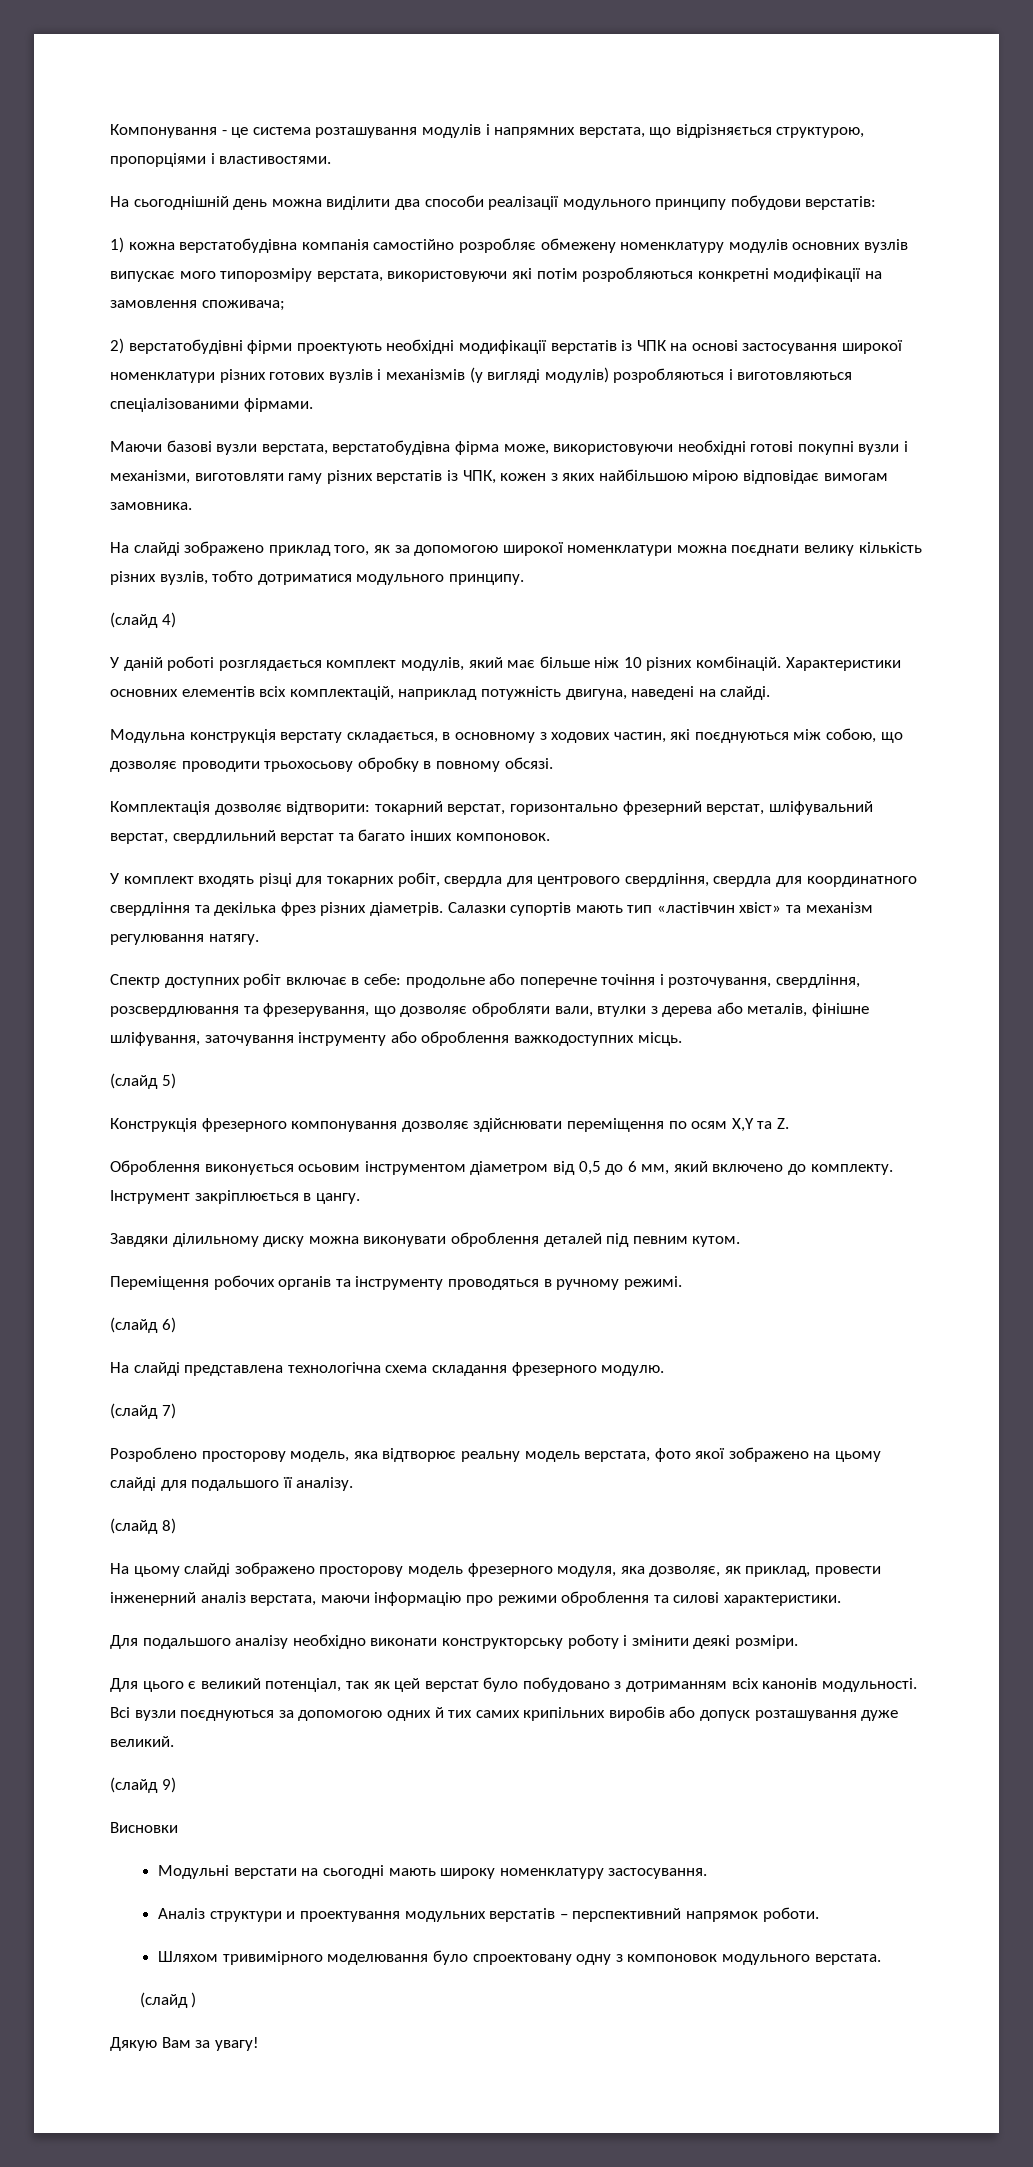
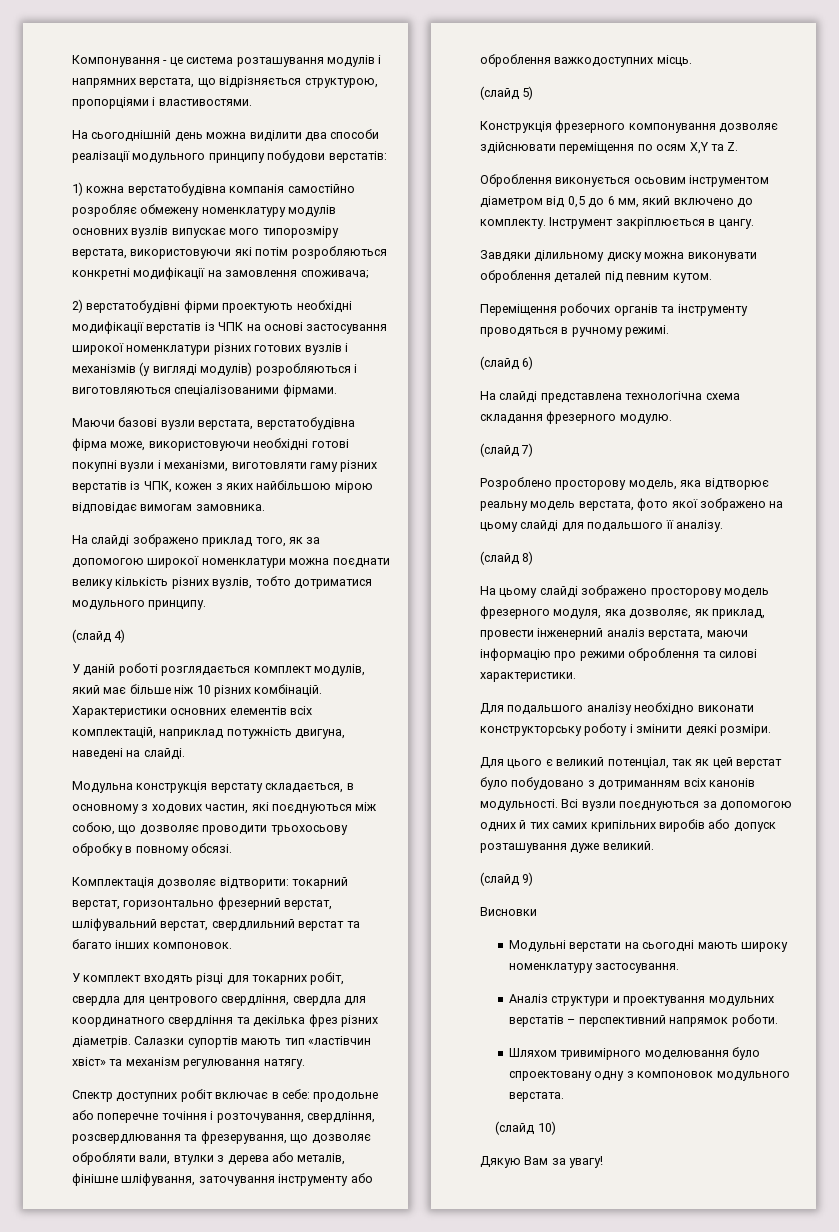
- (слайд )
+ (слайд 10)

